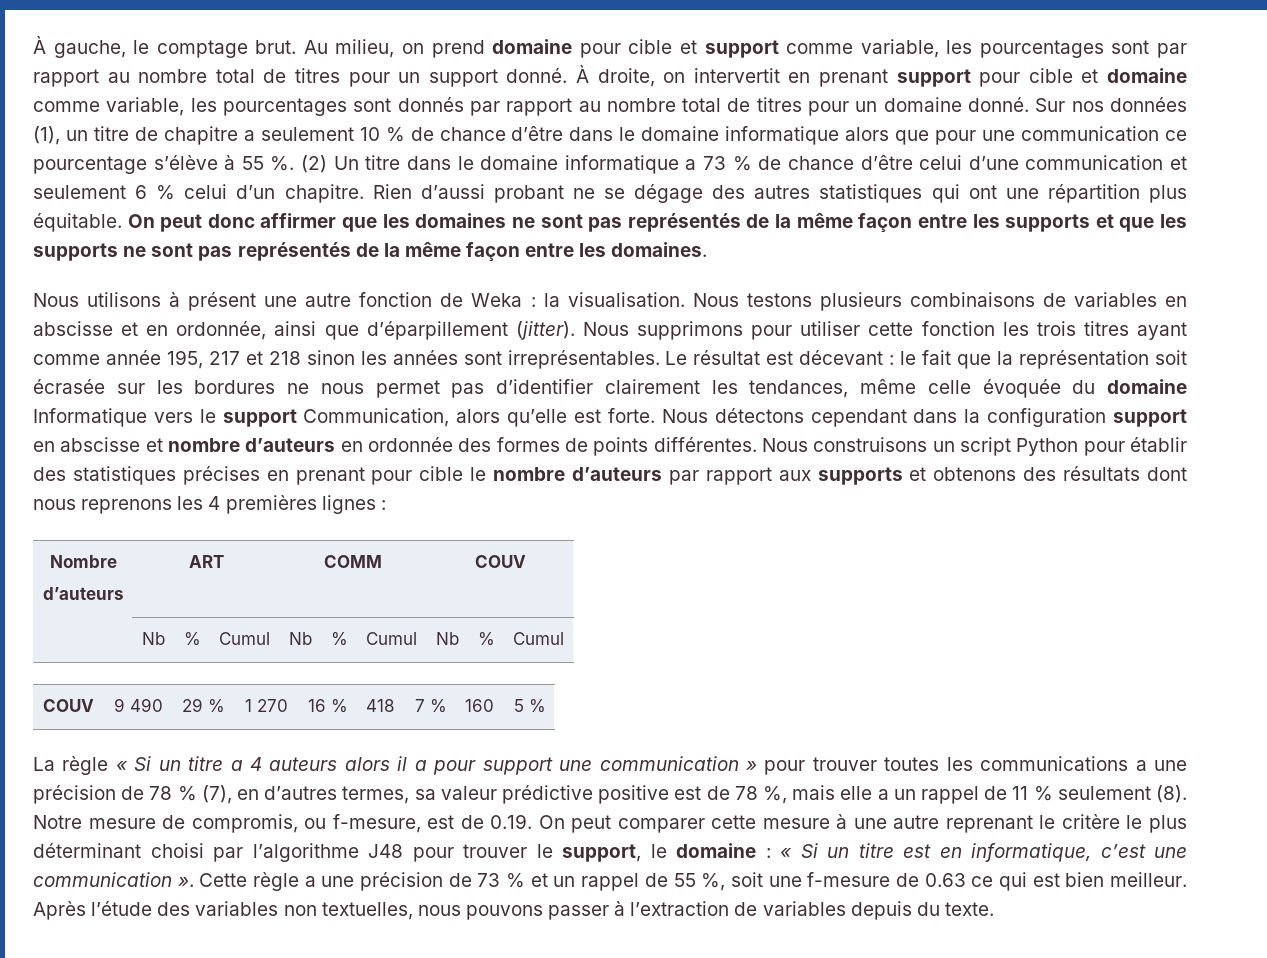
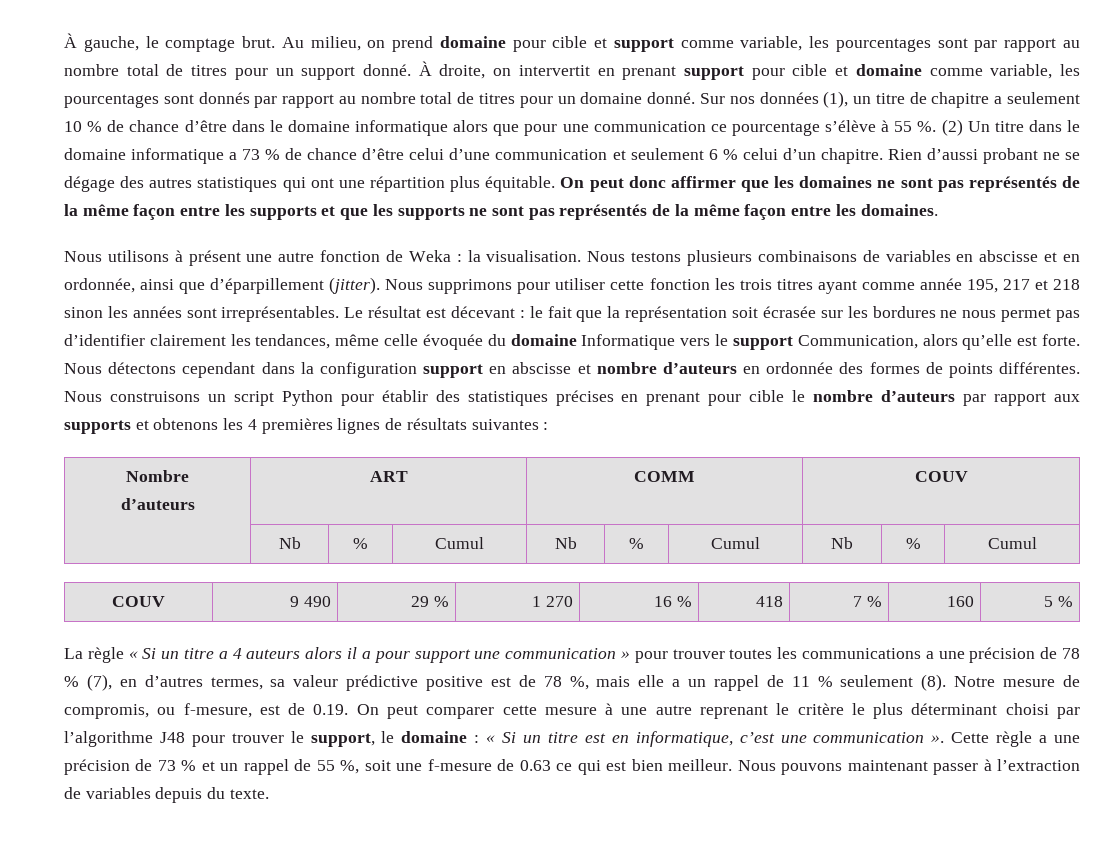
- Nous construisons un script Python pour établir des statistiques précises en prenant pour cible le nombre d’auteurs par rapport aux supports et obtenons des résultats dont nous reprenons les 4 premières lignes :
+ Nous construisons un script Python pour établir des statistiques précises en prenant pour cible le nombre d’auteurs par rapport aux supports et obtenons les 4 premières lignes de résultats suivantes :
- Après l’étude des variables non textuelles, nous pouvons passer à l’extraction de variables depuis du texte.
+ Nous pouvons maintenant passer à l’extraction de variables depuis du texte.

